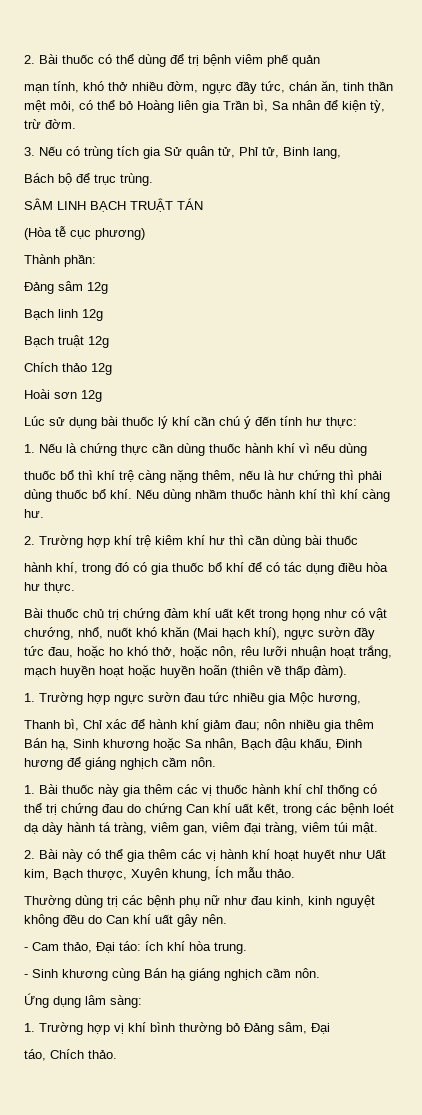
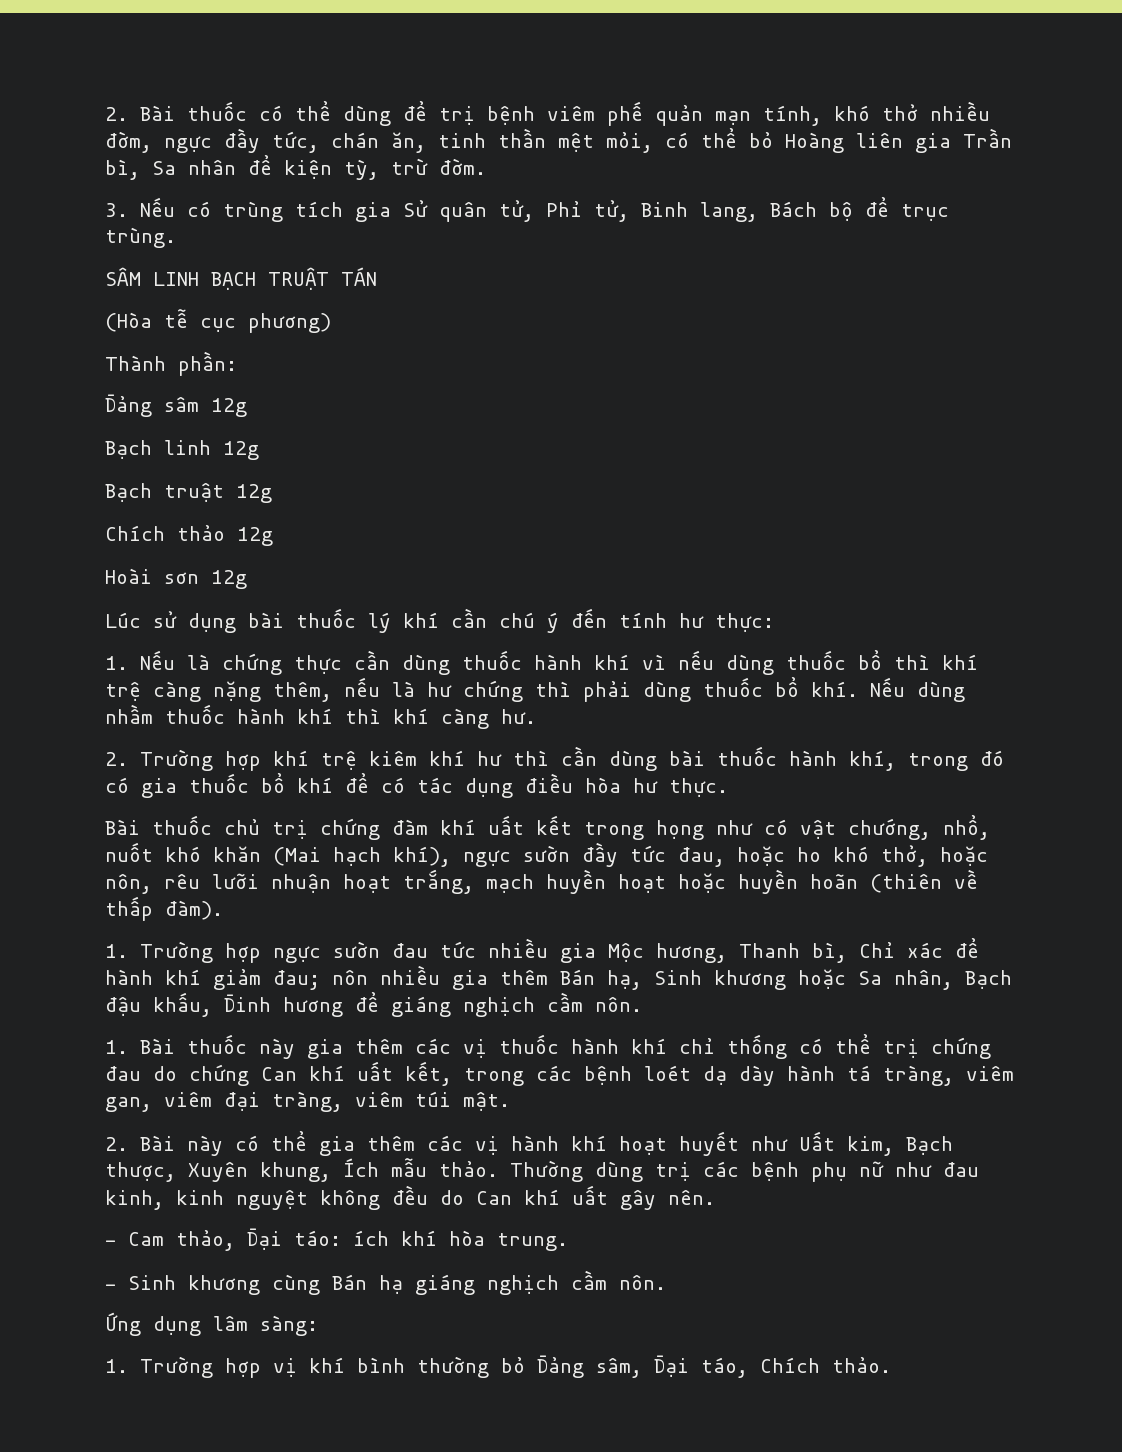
- 2. Bài thuốc có thể dùng để trị bệnh viêm phế quản
- mạn tính, khó thở nhiều đờm, ngực đầy tức, chán ăn, tinh thần mệt mỏi, có thể bỏ Hoàng liên gia Trần bì, Sa nhân để kiện tỳ, trừ đờm.
+ 2. Bài thuốc có thể dùng để trị bệnh viêm phế quản mạn tính, khó thở nhiều đờm, ngực đầy tức, chán ăn, tinh thần mệt mỏi, có thể bỏ Hoàng liên gia Trần bì, Sa nhân để kiện tỳ, trừ đờm.
- 3. Nếu có trùng tích gia Sử quân tử, Phỉ tử, Binh lang,
- Bách bộ để trục trùng.
+ 3. Nếu có trùng tích gia Sử quân tử, Phỉ tử, Binh lang, Bách bộ để trục trùng.
- 1. Nếu là chứng thực cần dùng thuốc hành khí vì nếu dùng
- thuốc bổ thì khí trệ càng nặng thêm, nếu là hư chứng thì phải dùng thuốc bổ khí.
+ 1. Nếu là chứng thực cần dùng thuốc hành khí vì nếu dùng thuốc bổ thì khí trệ càng nặng thêm, nếu là hư chứng thì phải dùng thuốc bổ khí.
- 2. Trường hợp khí trệ kiêm khí hư thì cần dùng bài thuốc
- hành khí, trong đó có gia thuốc bổ khí để có tác dụng điều hòa hư thực.
+ 2. Trường hợp khí trệ kiêm khí hư thì cần dùng bài thuốc hành khí, trong đó có gia thuốc bổ khí để có tác dụng điều hòa hư thực.
- 1. Trường hợp ngực sườn đau tức nhiều gia Mộc hương,
- Thanh bì, Chỉ xác để hành khí giảm đau; nôn nhiều gia thêm Bán hạ, Sinh khương hoặc Sa nhân, Bạch đậu khấu, Đinh hương để giáng nghịch cầm nôn.
+ 1. Trường hợp ngực sườn đau tức nhiều gia Mộc hương, Thanh bì, Chỉ xác để hành khí giảm đau; nôn nhiều gia thêm Bán hạ, Sinh khương hoặc Sa nhân, Bạch đậu khấu, Đinh hương để giáng nghịch cầm nôn.
- 2. Bài này có thể gia thêm các vị hành khí hoạt huyết như Uất kim, Bạch thược, Xuyên khung, Ích mẫu thảo.
- Thường dùng trị các bệnh phụ nữ như đau kinh, kinh nguyệt không đều do Can khí uất gây nên.
+ 2. Bài này có thể gia thêm các vị hành khí hoạt huyết như Uất kim, Bạch thược, Xuyên khung, Ích mẫu thảo. Thường dùng trị các bệnh phụ nữ như đau kinh, kinh nguyệt không đều do Can khí uất gây nên.
- 1. Trường hợp vị khí bình thường bỏ Đảng sâm, Đại
- táo, Chích thảo.
+ 1. Trường hợp vị khí bình thường bỏ Đảng sâm, Đại táo, Chích thảo.

